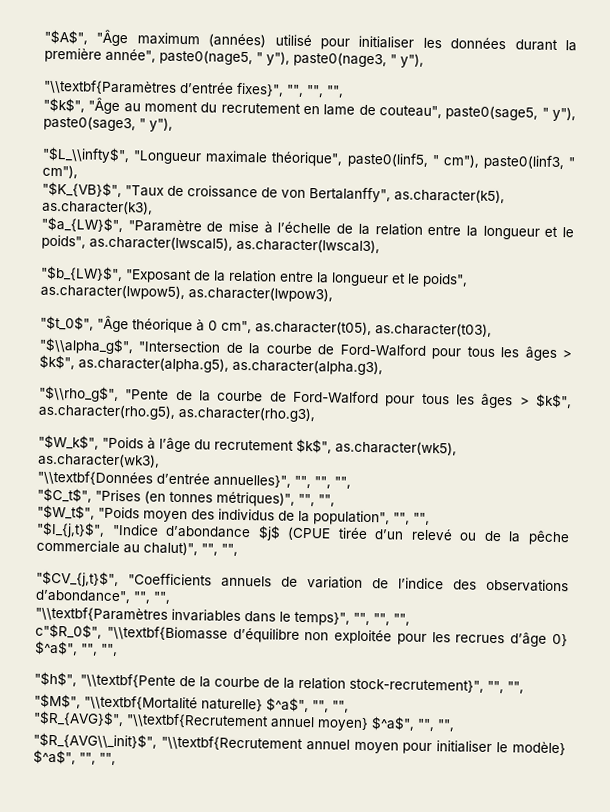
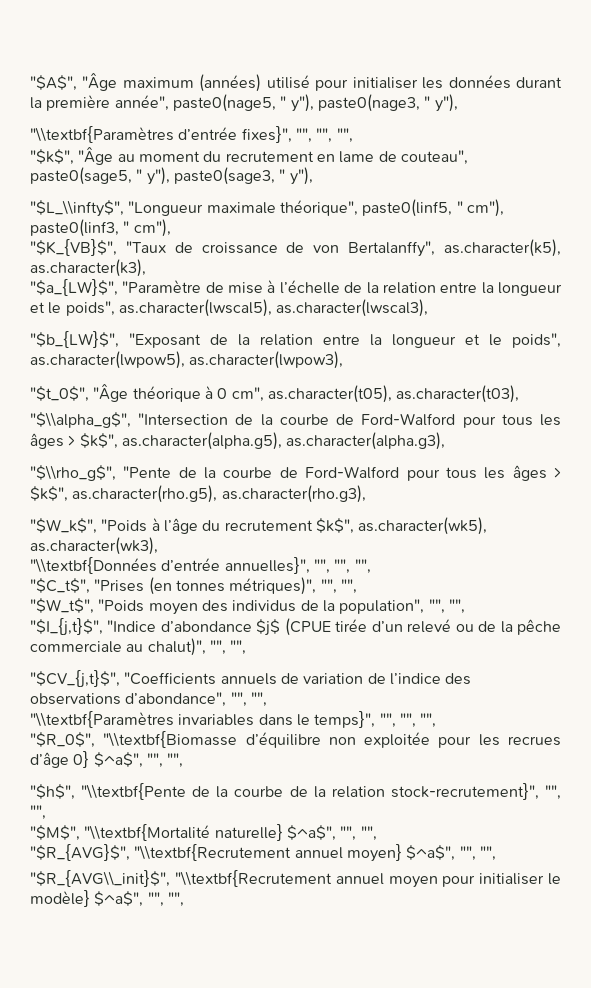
- c"$R_0$", "\\textbf{Biomasse d’équilibre non exploitée pour les recrues d’âge 0} $^a$", "", "",
+ "$R_0$", "\\textbf{Biomasse d’équilibre non exploitée pour les recrues d’âge 0} $^a$", "", "",

